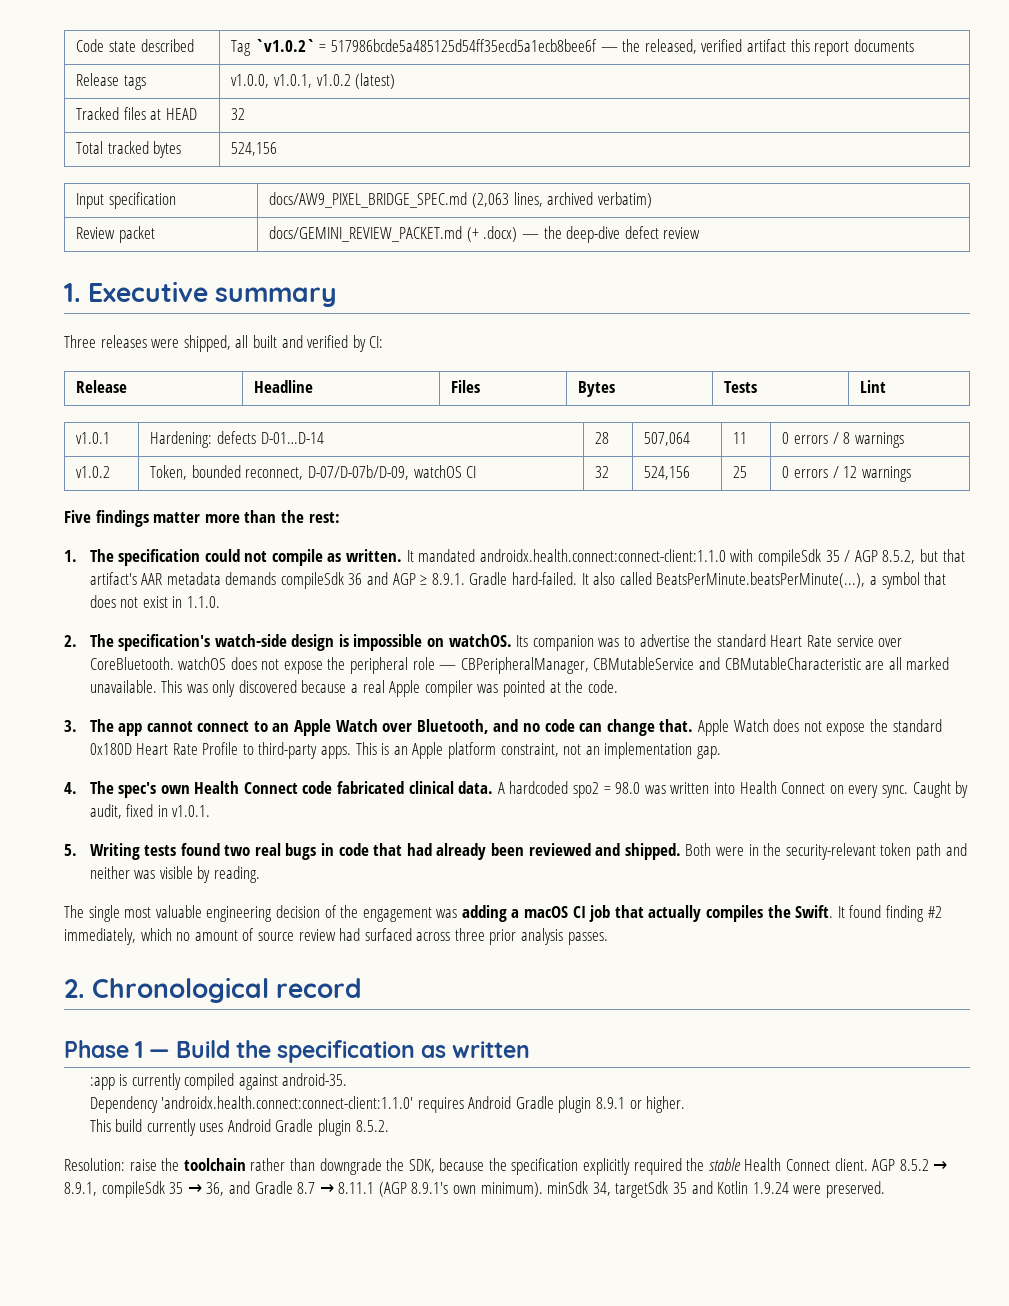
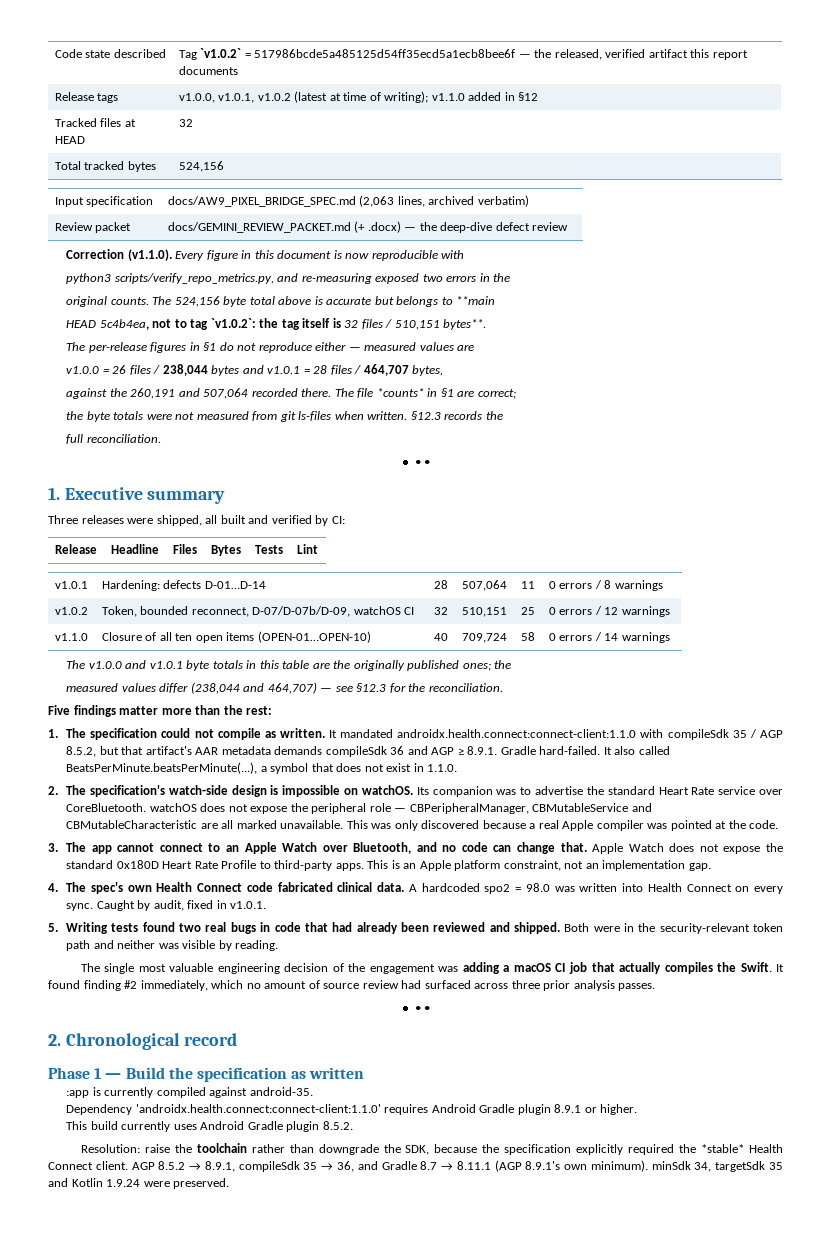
- Release tags | v1.0.0, v1.0.1, v1.0.2 (latest)
+ Release tags | v1.0.0, v1.0.1, v1.0.2 (latest at time of writing); v1.1.0 added in §12
+ Correction (v1.1.0). Every figure in this document is now reproducible with
+ python3 scripts/verify_repo_metrics.py, and re-measuring exposed two errors in the
+ original counts. The 524,156 byte total above is accurate but belongs to **main
+ HEAD 5c4b4ea, not to tag `v1.0.2`: the tag itself is 32 files / 510,151 bytes**.
+ The per-release figures in §1 do not reproduce either — measured values are
+ v1.0.0 = 26 files / 238,044 bytes and v1.0.1 = 28 files / 464,707 bytes,
+ against the 260,191 and 507,064 recorded there. The file *counts* in §1 are correct;
+ the byte totals were not measured from git ls-files when written. §12.3 records the
+ full reconciliation.
+ • •
- v1.0.2 | Token, bounded reconnect, D-07/D-07b/D-09, watchOS CI | 32 | 524,156 | 25 | 0 errors / 12 warnings
+ v1.0.2 | Token, bounded reconnect, D-07/D-07b/D-09, watchOS CI | 32 | 510,151 | 25 | 0 errors / 12 warnings
+ v1.1.0 | Closure of all ten open items (OPEN-01…OPEN-10) | 40 | 709,724 | 58 | 0 errors / 14 warnings
+ The v1.0.0 and v1.0.1 byte totals in this table are the originally published ones; the
+ measured values differ (238,044 and 464,707) — see §12.3 for the reconciliation.
  It found finding #2 immediately, which no amount of source review had surfaced across three prior analysis passes.
+ • •
- Resolution: raise the toolchain rather than downgrade the SDK, because the specification explicitly required the stable Health Connect client.
+ Resolution: raise the toolchain rather than downgrade the SDK, because the specification explicitly required the *stable* Health Connect client.

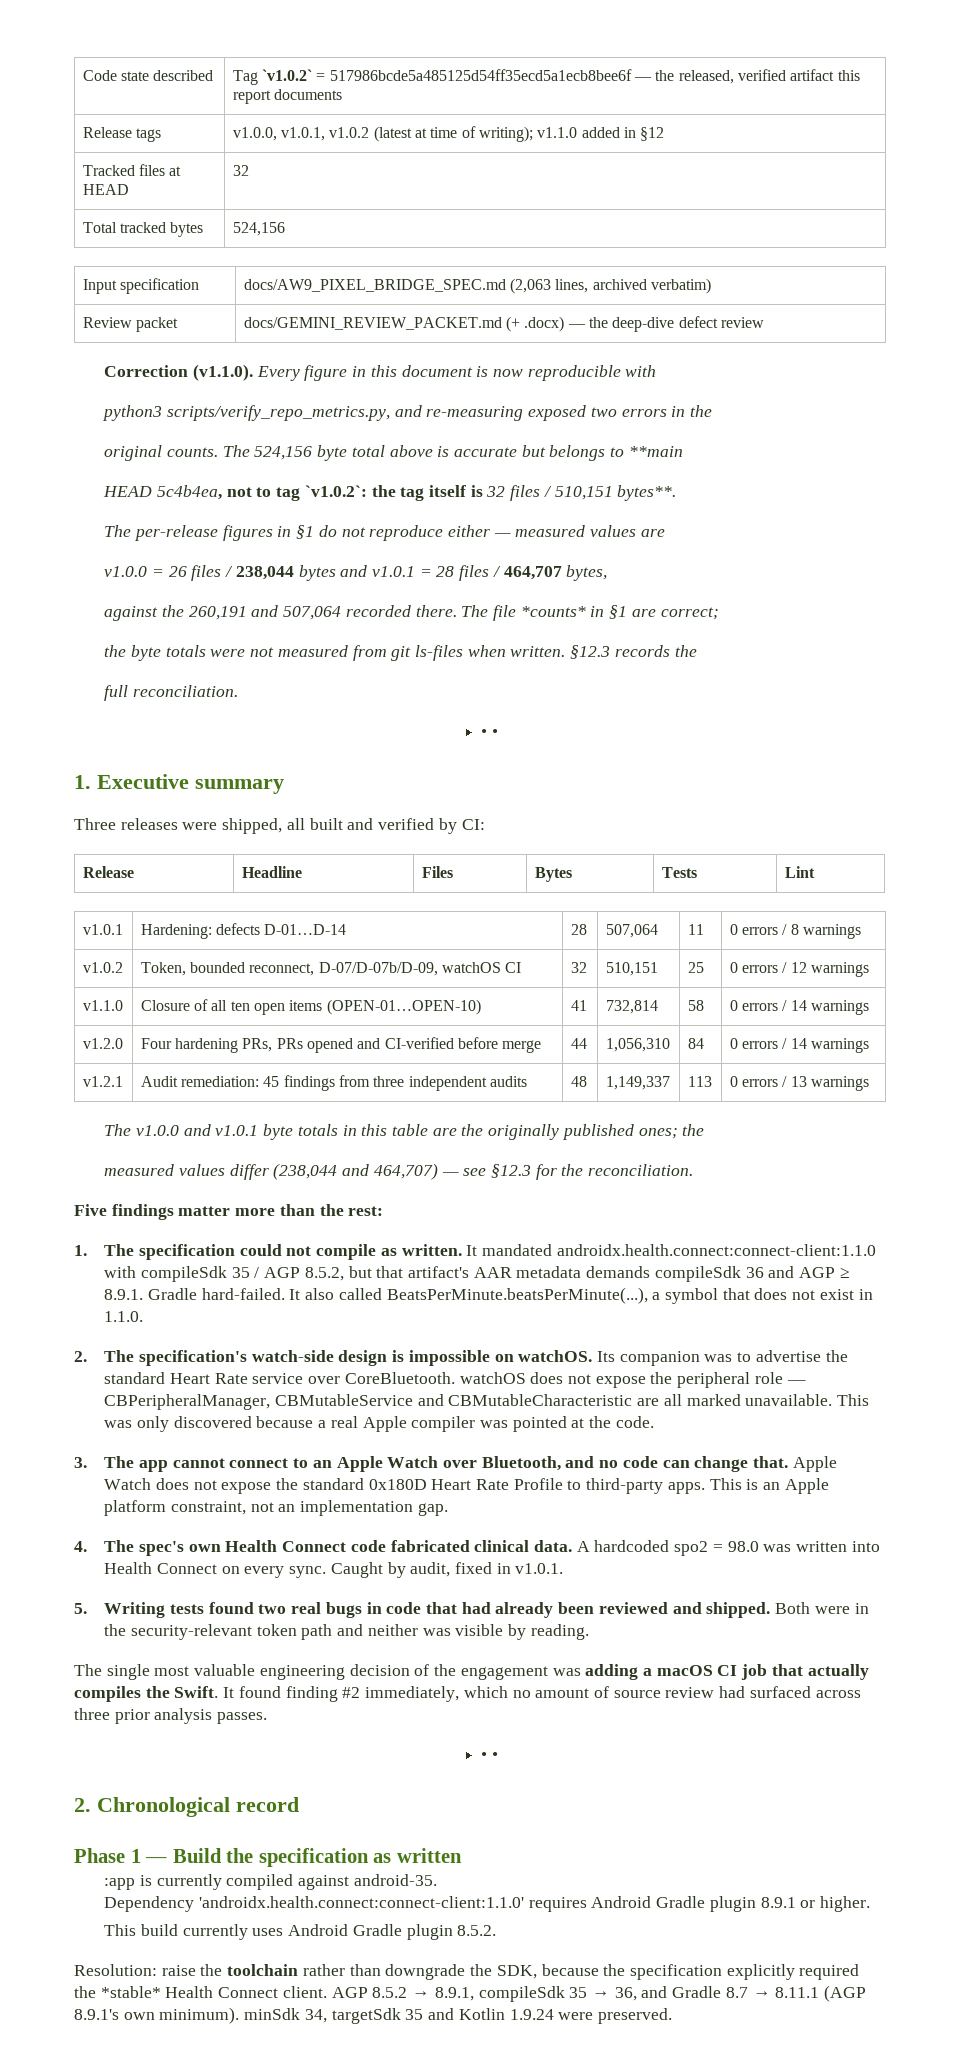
- v1.1.0 | Closure of all ten open items (OPEN-01…OPEN-10) | 40 | 709,724 | 58 | 0 errors / 14 warnings
+ v1.1.0 | Closure of all ten open items (OPEN-01…OPEN-10) | 41 | 732,814 | 58 | 0 errors / 14 warnings
+ v1.2.0 | Four hardening PRs, PRs opened and CI-verified before merge | 44 | 1,056,310 | 84 | 0 errors / 14 warnings
+ v1.2.1 | Audit remediation: 45 findings from three independent audits | 48 | 1,149,337 | 113 | 0 errors / 13 warnings

